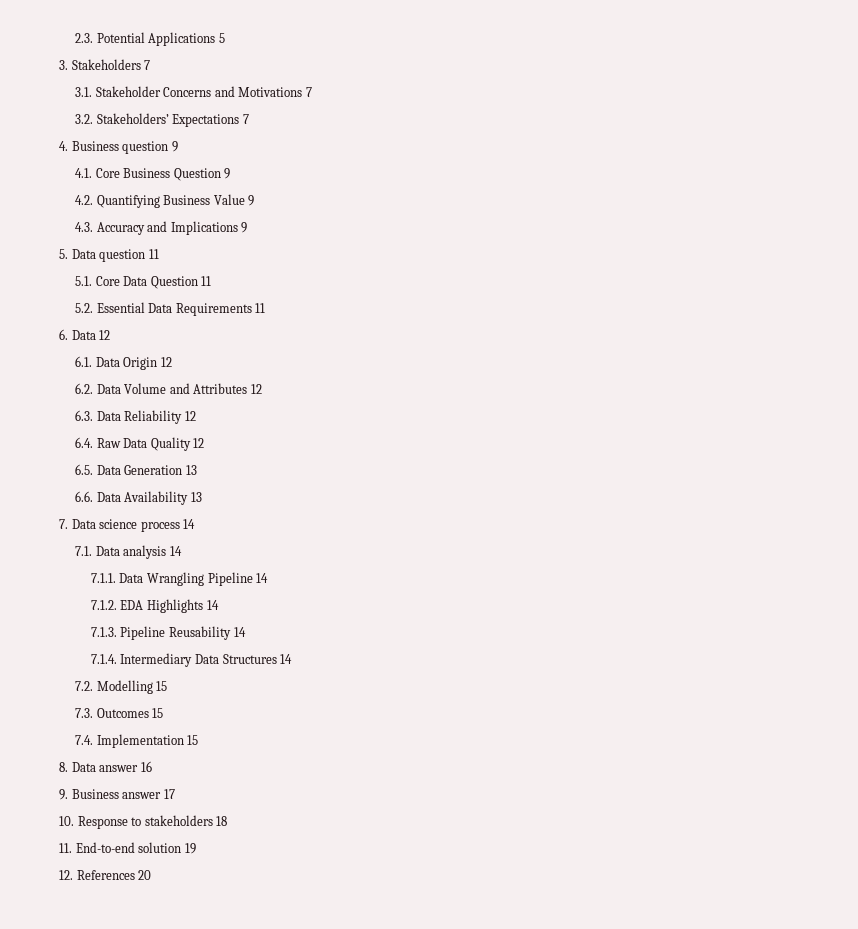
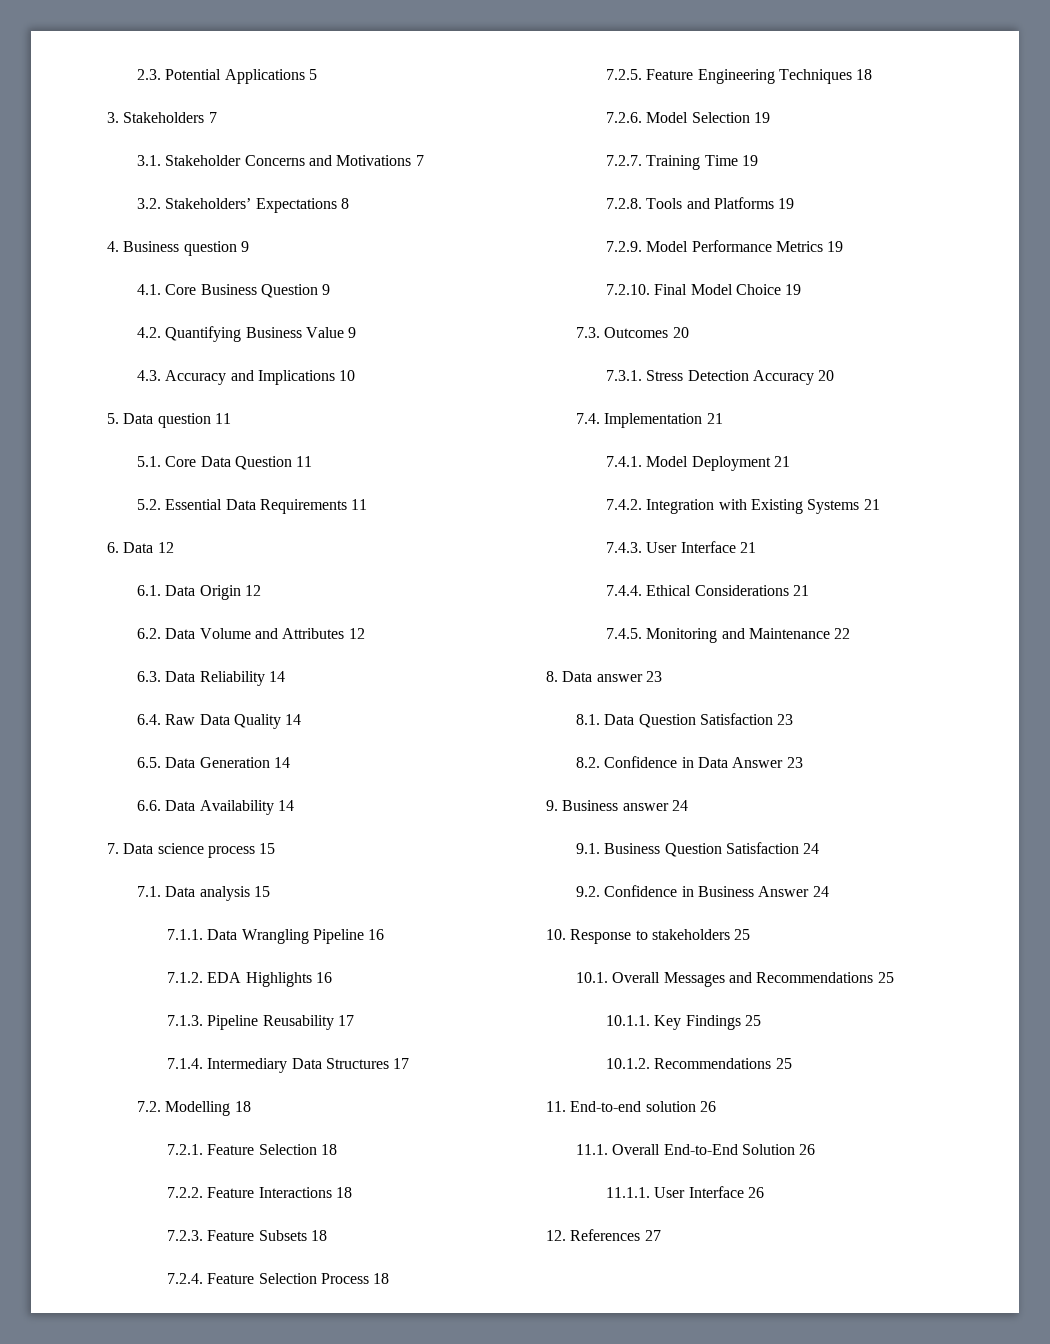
- 3.2. Stakeholders’ Expectations 7
+ 3.2. Stakeholders’ Expectations 8
- 4.3. Accuracy and Implications 9
+ 4.3. Accuracy and Implications 10
- 6.3. Data Reliability 12
+ 6.3. Data Reliability 14
- 6.4. Raw Data Quality 12
+ 6.4. Raw Data Quality 14
- 6.5. Data Generation 13
+ 6.5. Data Generation 14
- 6.6. Data Availability 13
+ 6.6. Data Availability 14
- 7. Data science process 14
+ 7. Data science process 15
- 7.1. Data analysis 14
+ 7.1. Data analysis 15
- 7.1.1. Data Wrangling Pipeline 14
+ 7.1.1. Data Wrangling Pipeline 16
- 7.1.2. EDA Highlights 14
+ 7.1.2. EDA Highlights 16
- 7.1.3. Pipeline Reusability 14
+ 7.1.3. Pipeline Reusability 17
- 7.1.4. Intermediary Data Structures 14
+ 7.1.4. Intermediary Data Structures 17
- 7.2. Modelling 15
- 7.3. Outcomes 15
- 7.4. Implementation 15
- 8. Data answer 16
- 9. Business answer 17
- 10. Response to stakeholders 18
- 11. End-to-end solution 19
+ 7.2. Modelling 18
+ 7.2.1. Feature Selection 18
+ 7.2.2. Feature Interactions 18
+ 7.2.3. Feature Subsets 18
+ 7.2.4. Feature Selection Process 18
+ 7.2.5. Feature Engineering Techniques 18
+ 7.2.6. Model Selection 19
+ 7.2.7. Training Time 19
+ 7.2.8. Tools and Platforms 19
+ 7.2.9. Model Performance Metrics 19
+ 7.2.10. Final Model Choice 19
+ 7.3. Outcomes 20
+ 7.3.1. Stress Detection Accuracy 20
+ 7.4. Implementation 21
+ 7.4.1. Model Deployment 21
+ 7.4.2. Integration with Existing Systems 21
+ 7.4.3. User Interface 21
+ 7.4.4. Ethical Considerations 21
+ 7.4.5. Monitoring and Maintenance 22
+ 8. Data answer 23
+ 8.1. Data Question Satisfaction 23
+ 8.2. Confidence in Data Answer 23
+ 9. Business answer 24
+ 9.1. Business Question Satisfaction 24
+ 9.2. Confidence in Business Answer 24
+ 10. Response to stakeholders 25
+ 10.1. Overall Messages and Recommendations 25
+ 10.1.1. Key Findings 25
+ 10.1.2. Recommendations 25
+ 11. End-to-end solution 26
+ 11.1. Overall End-to-End Solution 26
+ 11.1.1. User Interface 26
- 12. References 20
+ 12. References 27

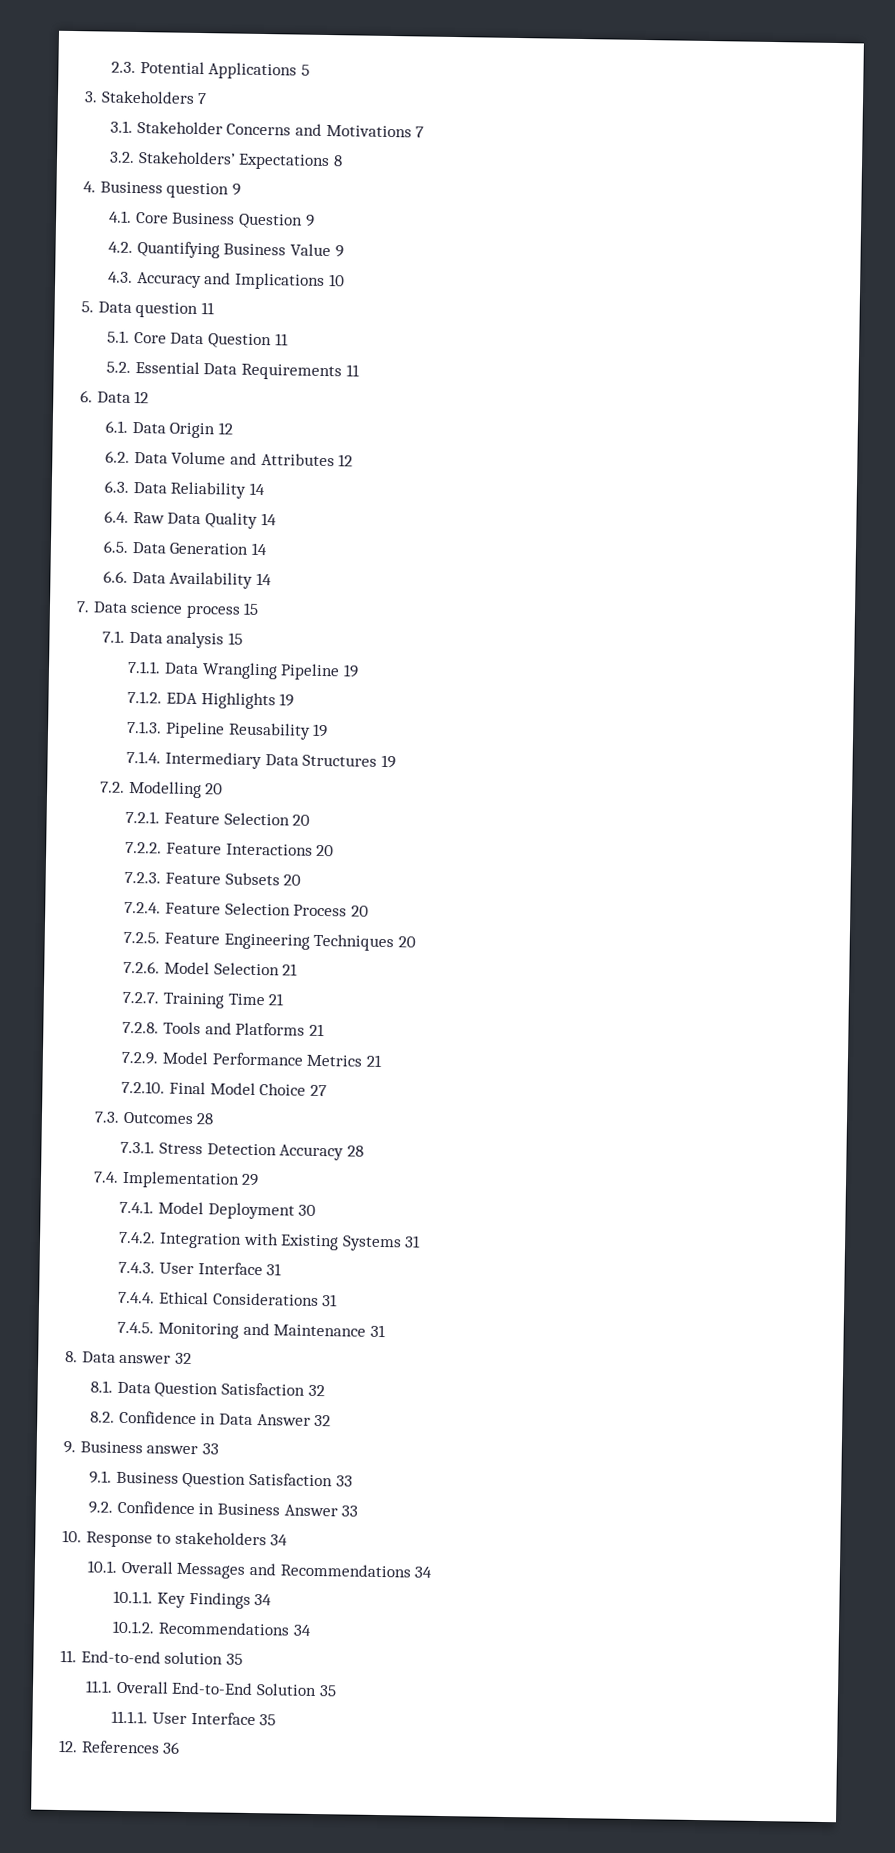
- 7.1.1. Data Wrangling Pipeline 16
+ 7.1.1. Data Wrangling Pipeline 19
- 7.1.2. EDA Highlights 16
+ 7.1.2. EDA Highlights 19
- 7.1.3. Pipeline Reusability 17
+ 7.1.3. Pipeline Reusability 19
- 7.1.4. Intermediary Data Structures 17
+ 7.1.4. Intermediary Data Structures 19
- 7.2. Modelling 18
+ 7.2. Modelling 20
- 7.2.1. Feature Selection 18
+ 7.2.1. Feature Selection 20
- 7.2.2. Feature Interactions 18
+ 7.2.2. Feature Interactions 20
- 7.2.3. Feature Subsets 18
+ 7.2.3. Feature Subsets 20
- 7.2.4. Feature Selection Process 18
+ 7.2.4. Feature Selection Process 20
- 7.2.5. Feature Engineering Techniques 18
+ 7.2.5. Feature Engineering Techniques 20
- 7.2.6. Model Selection 19
+ 7.2.6. Model Selection 21
- 7.2.7. Training Time 19
+ 7.2.7. Training Time 21
- 7.2.8. Tools and Platforms 19
+ 7.2.8. Tools and Platforms 21
- 7.2.9. Model Performance Metrics 19
+ 7.2.9. Model Performance Metrics 21
- 7.2.10. Final Model Choice 19
+ 7.2.10. Final Model Choice 27
- 7.3. Outcomes 20
+ 7.3. Outcomes 28
- 7.3.1. Stress Detection Accuracy 20
+ 7.3.1. Stress Detection Accuracy 28
- 7.4. Implementation 21
+ 7.4. Implementation 29
- 7.4.1. Model Deployment 21
+ 7.4.1. Model Deployment 30
- 7.4.2. Integration with Existing Systems 21
+ 7.4.2. Integration with Existing Systems 31
- 7.4.3. User Interface 21
+ 7.4.3. User Interface 31
- 7.4.4. Ethical Considerations 21
+ 7.4.4. Ethical Considerations 31
- 7.4.5. Monitoring and Maintenance 22
+ 7.4.5. Monitoring and Maintenance 31
- 8. Data answer 23
+ 8. Data answer 32
- 8.1. Data Question Satisfaction 23
+ 8.1. Data Question Satisfaction 32
- 8.2. Confidence in Data Answer 23
+ 8.2. Confidence in Data Answer 32
- 9. Business answer 24
+ 9. Business answer 33
- 9.1. Business Question Satisfaction 24
+ 9.1. Business Question Satisfaction 33
- 9.2. Confidence in Business Answer 24
+ 9.2. Confidence in Business Answer 33
- 10. Response to stakeholders 25
+ 10. Response to stakeholders 34
- 10.1. Overall Messages and Recommendations 25
+ 10.1. Overall Messages and Recommendations 34
- 10.1.1. Key Findings 25
+ 10.1.1. Key Findings 34
- 10.1.2. Recommendations 25
+ 10.1.2. Recommendations 34
- 11. End-to-end solution 26
+ 11. End-to-end solution 35
- 11.1. Overall End-to-End Solution 26
+ 11.1. Overall End-to-End Solution 35
- 11.1.1. User Interface 26
+ 11.1.1. User Interface 35
- 12. References 27
+ 12. References 36

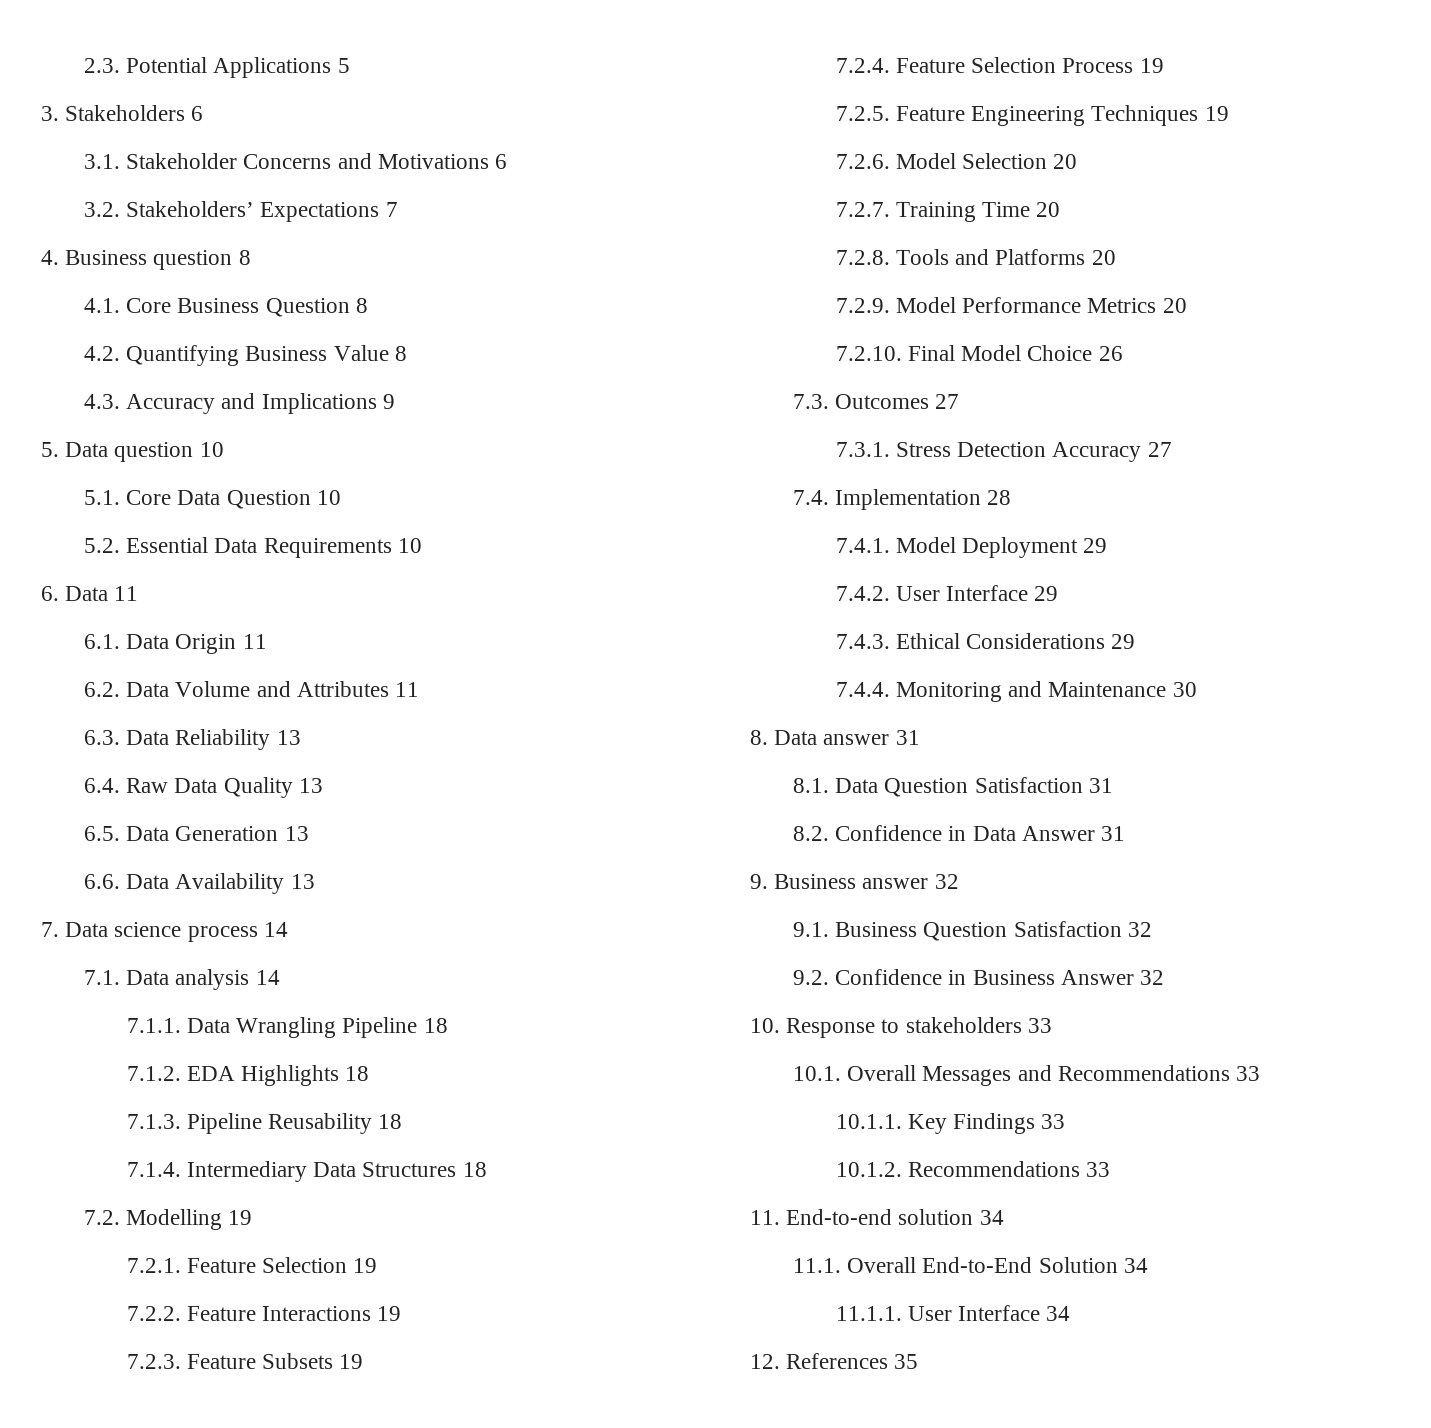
- 3. Stakeholders 7
+ 3. Stakeholders 6
- 3.1. Stakeholder Concerns and Motivations 7
+ 3.1. Stakeholder Concerns and Motivations 6
- 3.2. Stakeholders’ Expectations 8
+ 3.2. Stakeholders’ Expectations 7
- 4. Business question 9
+ 4. Business question 8
- 4.1. Core Business Question 9
+ 4.1. Core Business Question 8
- 4.2. Quantifying Business Value 9
+ 4.2. Quantifying Business Value 8
- 4.3. Accuracy and Implications 10
+ 4.3. Accuracy and Implications 9
- 5. Data question 11
+ 5. Data question 10
- 5.1. Core Data Question 11
+ 5.1. Core Data Question 10
- 5.2. Essential Data Requirements 11
+ 5.2. Essential Data Requirements 10
- 6. Data 12
+ 6. Data 11
- 6.1. Data Origin 12
+ 6.1. Data Origin 11
- 6.2. Data Volume and Attributes 12
+ 6.2. Data Volume and Attributes 11
- 6.3. Data Reliability 14
+ 6.3. Data Reliability 13
- 6.4. Raw Data Quality 14
+ 6.4. Raw Data Quality 13
- 6.5. Data Generation 14
+ 6.5. Data Generation 13
- 6.6. Data Availability 14
+ 6.6. Data Availability 13
- 7. Data science process 15
+ 7. Data science process 14
- 7.1. Data analysis 15
+ 7.1. Data analysis 14
- 7.1.1. Data Wrangling Pipeline 19
+ 7.1.1. Data Wrangling Pipeline 18
- 7.1.2. EDA Highlights 19
+ 7.1.2. EDA Highlights 18
- 7.1.3. Pipeline Reusability 19
+ 7.1.3. Pipeline Reusability 18
- 7.1.4. Intermediary Data Structures 19
+ 7.1.4. Intermediary Data Structures 18
- 7.2. Modelling 20
+ 7.2. Modelling 19
- 7.2.1. Feature Selection 20
+ 7.2.1. Feature Selection 19
- 7.2.2. Feature Interactions 20
+ 7.2.2. Feature Interactions 19
- 7.2.3. Feature Subsets 20
+ 7.2.3. Feature Subsets 19
- 7.2.4. Feature Selection Process 20
+ 7.2.4. Feature Selection Process 19
- 7.2.5. Feature Engineering Techniques 20
+ 7.2.5. Feature Engineering Techniques 19
- 7.2.6. Model Selection 21
+ 7.2.6. Model Selection 20
- 7.2.7. Training Time 21
+ 7.2.7. Training Time 20
- 7.2.8. Tools and Platforms 21
+ 7.2.8. Tools and Platforms 20
- 7.2.9. Model Performance Metrics 21
+ 7.2.9. Model Performance Metrics 20
- 7.2.10. Final Model Choice 27
+ 7.2.10. Final Model Choice 26
- 7.3. Outcomes 28
+ 7.3. Outcomes 27
- 7.3.1. Stress Detection Accuracy 28
+ 7.3.1. Stress Detection Accuracy 27
- 7.4. Implementation 29
+ 7.4. Implementation 28
- 7.4.1. Model Deployment 30
+ 7.4.1. Model Deployment 29
- 7.4.2. Integration with Existing Systems 31
- 7.4.3. User Interface 31
- 7.4.4. Ethical Considerations 31
- 7.4.5. Monitoring and Maintenance 31
+ 7.4.2. User Interface 29
+ 7.4.3. Ethical Considerations 29
+ 7.4.4. Monitoring and Maintenance 30
- 8. Data answer 32
+ 8. Data answer 31
- 8.1. Data Question Satisfaction 32
+ 8.1. Data Question Satisfaction 31
- 8.2. Confidence in Data Answer 32
+ 8.2. Confidence in Data Answer 31
- 9. Business answer 33
+ 9. Business answer 32
- 9.1. Business Question Satisfaction 33
+ 9.1. Business Question Satisfaction 32
- 9.2. Confidence in Business Answer 33
+ 9.2. Confidence in Business Answer 32
- 10. Response to stakeholders 34
+ 10. Response to stakeholders 33
- 10.1. Overall Messages and Recommendations 34
+ 10.1. Overall Messages and Recommendations 33
- 10.1.1. Key Findings 34
+ 10.1.1. Key Findings 33
- 10.1.2. Recommendations 34
+ 10.1.2. Recommendations 33
- 11. End-to-end solution 35
+ 11. End-to-end solution 34
- 11.1. Overall End-to-End Solution 35
+ 11.1. Overall End-to-End Solution 34
- 11.1.1. User Interface 35
+ 11.1.1. User Interface 34
- 12. References 36
+ 12. References 35

